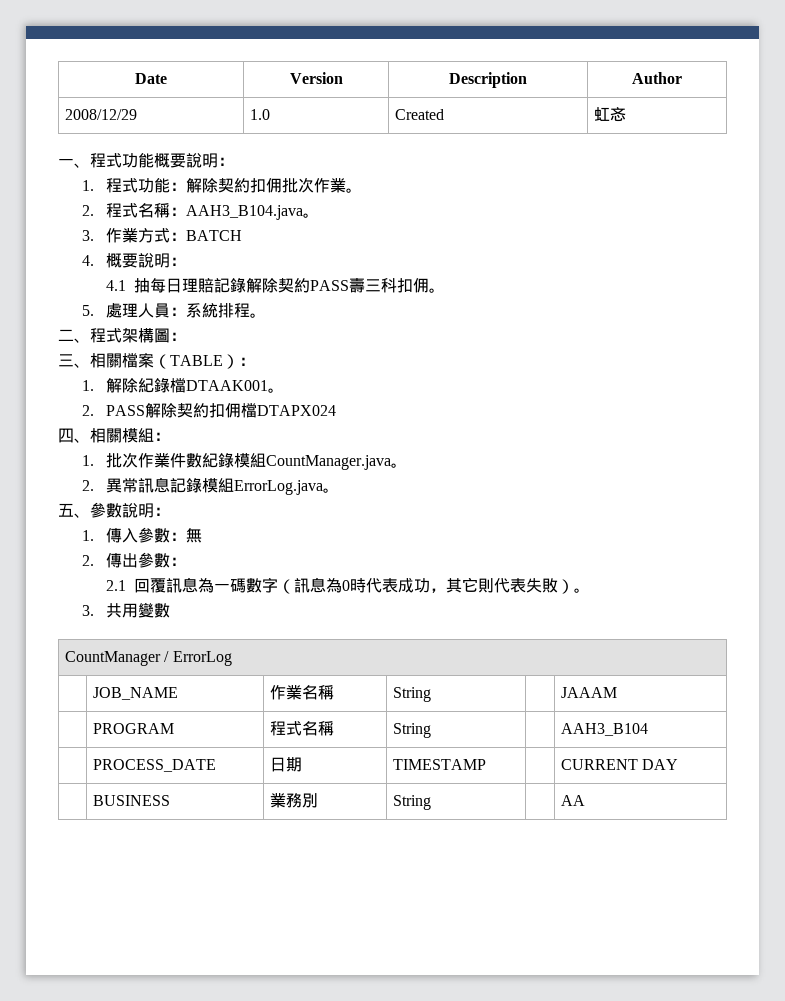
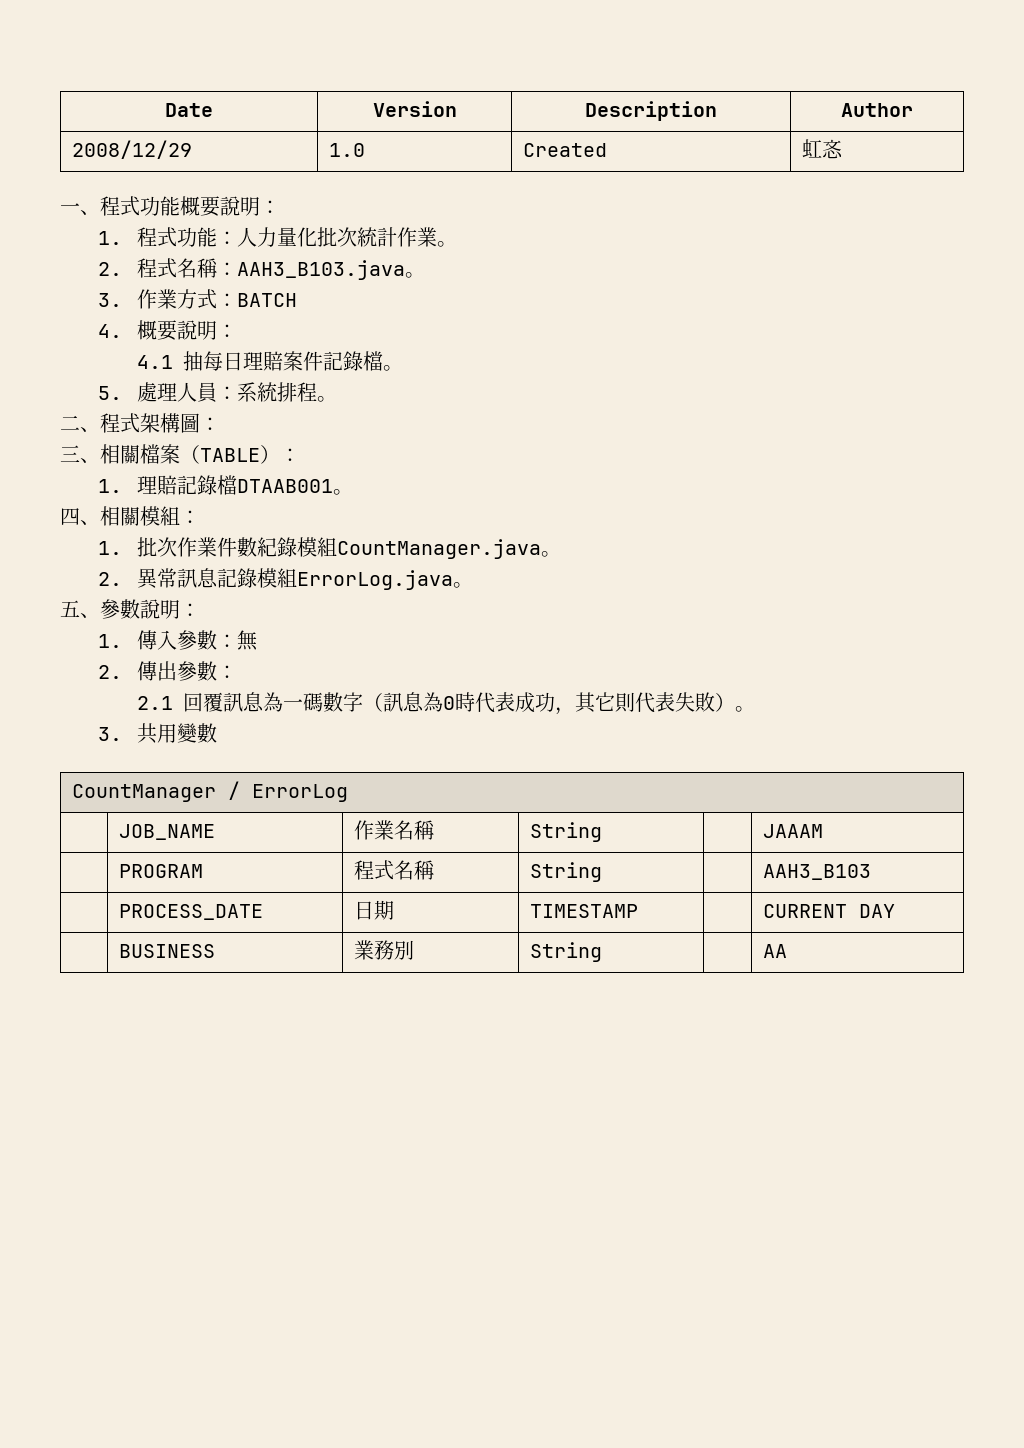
- 1.程式功能：解除契約扣佣批次作業。
+ 1.程式功能：人力量化批次統計作業。
- 2.程式名稱：AAH3_B104.java。
+ 2.程式名稱：AAH3_B103.java。
- 4.1抽每日理賠記錄解除契約PASS壽三科扣佣。
+ 4.1抽每日理賠案件記錄檔。
- 1.解除紀錄檔DTAAK001。
- 2. PASS解除契約扣佣檔DTAPX024
+ 1.理賠記錄檔DTAAB001。
- | PROGRAM | 程式名稱 | String | | AAH3_B104
+ | PROGRAM | 程式名稱 | String | | AAH3_B103

